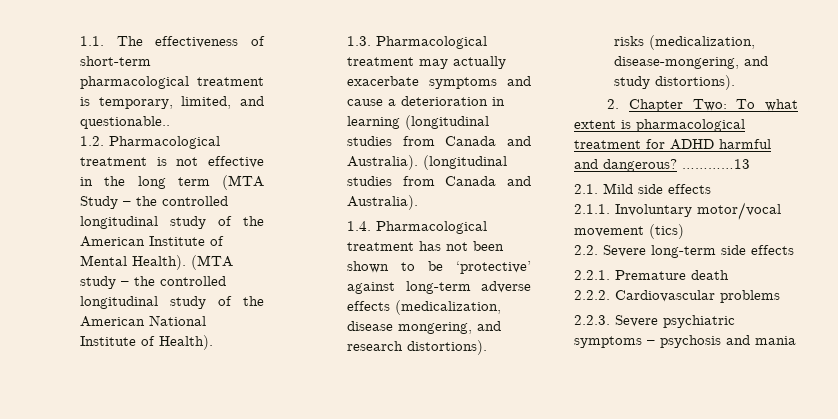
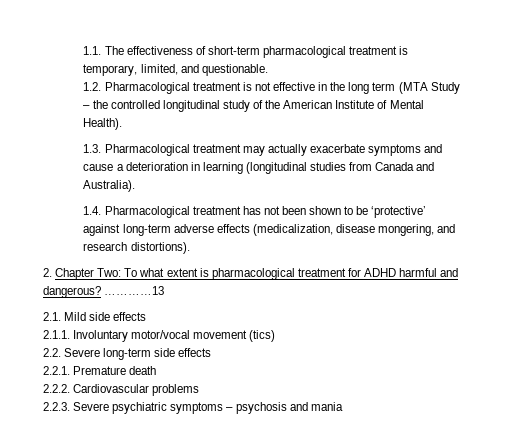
- 1.1. The effectiveness of short-term pharmacological treatment is temporary, limited, and questionable..
+ 1.1. The effectiveness of short-term pharmacological treatment is temporary, limited, and questionable.
- (MTA study – the controlled longitudinal study of the American National Institute of Health).
- 1.3. Pharmacological treatment may actually exacerbate symptoms and cause a deterioration in learning (longitudinal studies from Canada and Australia). (longitudinal studies from Canada and Australia).
+ 1.3. Pharmacological treatment may actually exacerbate symptoms and cause a deterioration in learning (longitudinal studies from Canada and Australia).
- risks (medicalization, disease-mongering, and study distortions).

